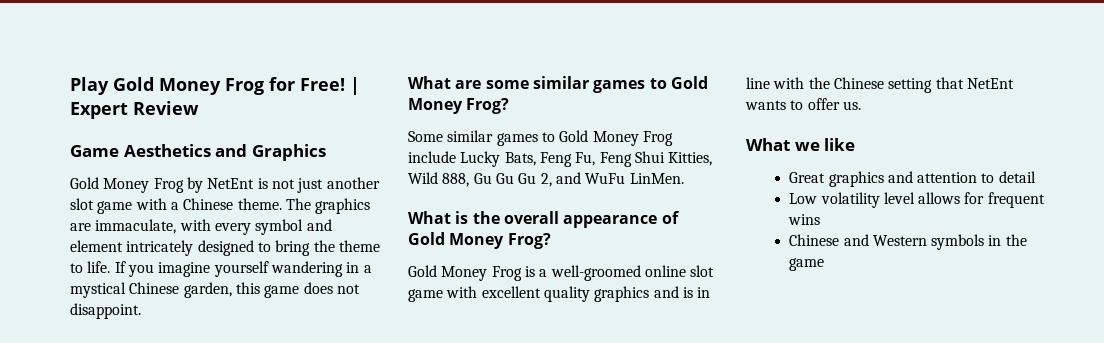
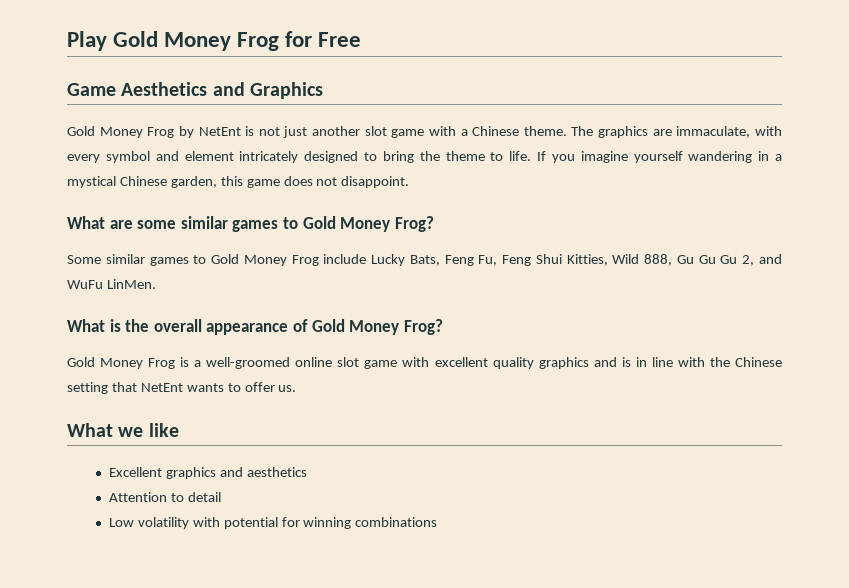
- Play Gold Money Frog for Free! | Expert Review
+ Play Gold Money Frog for Free
- Great graphics and attention to detail
+ Excellent graphics and aesthetics
+ Attention to detail
- Low volatility level allows for frequent wins
- Chinese and Western symbols in the game
+ Low volatility with potential for winning combinations

